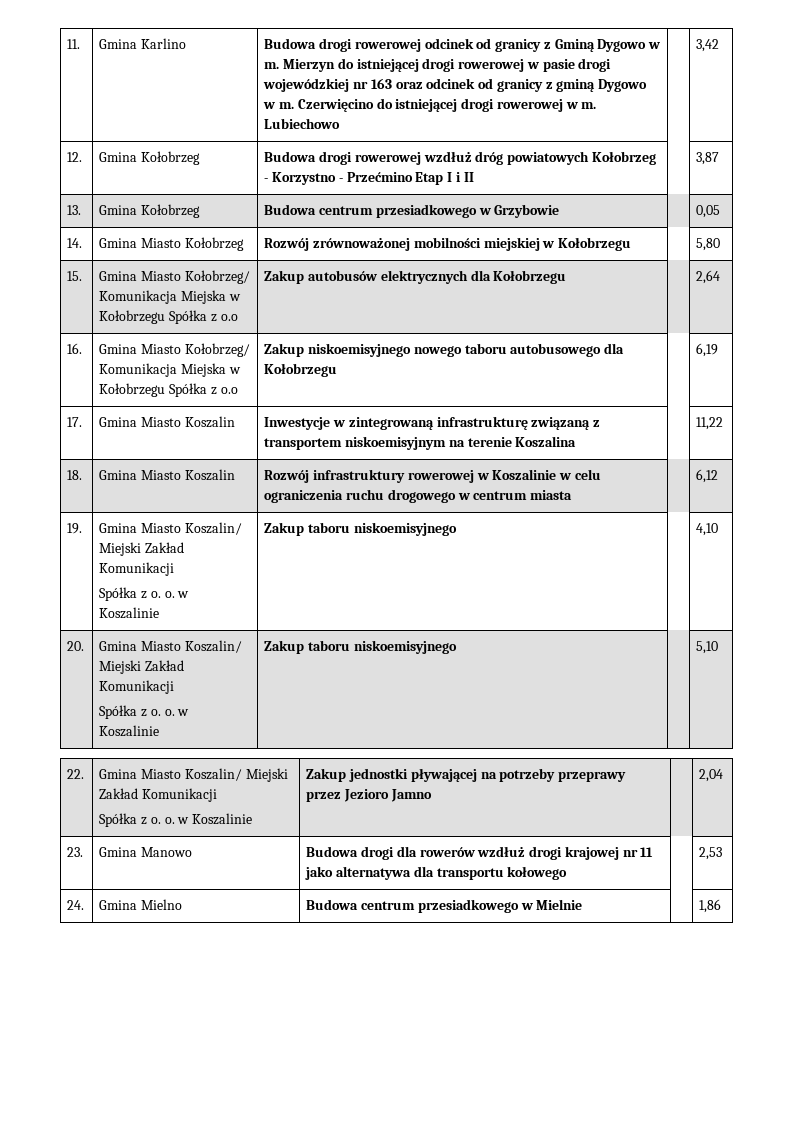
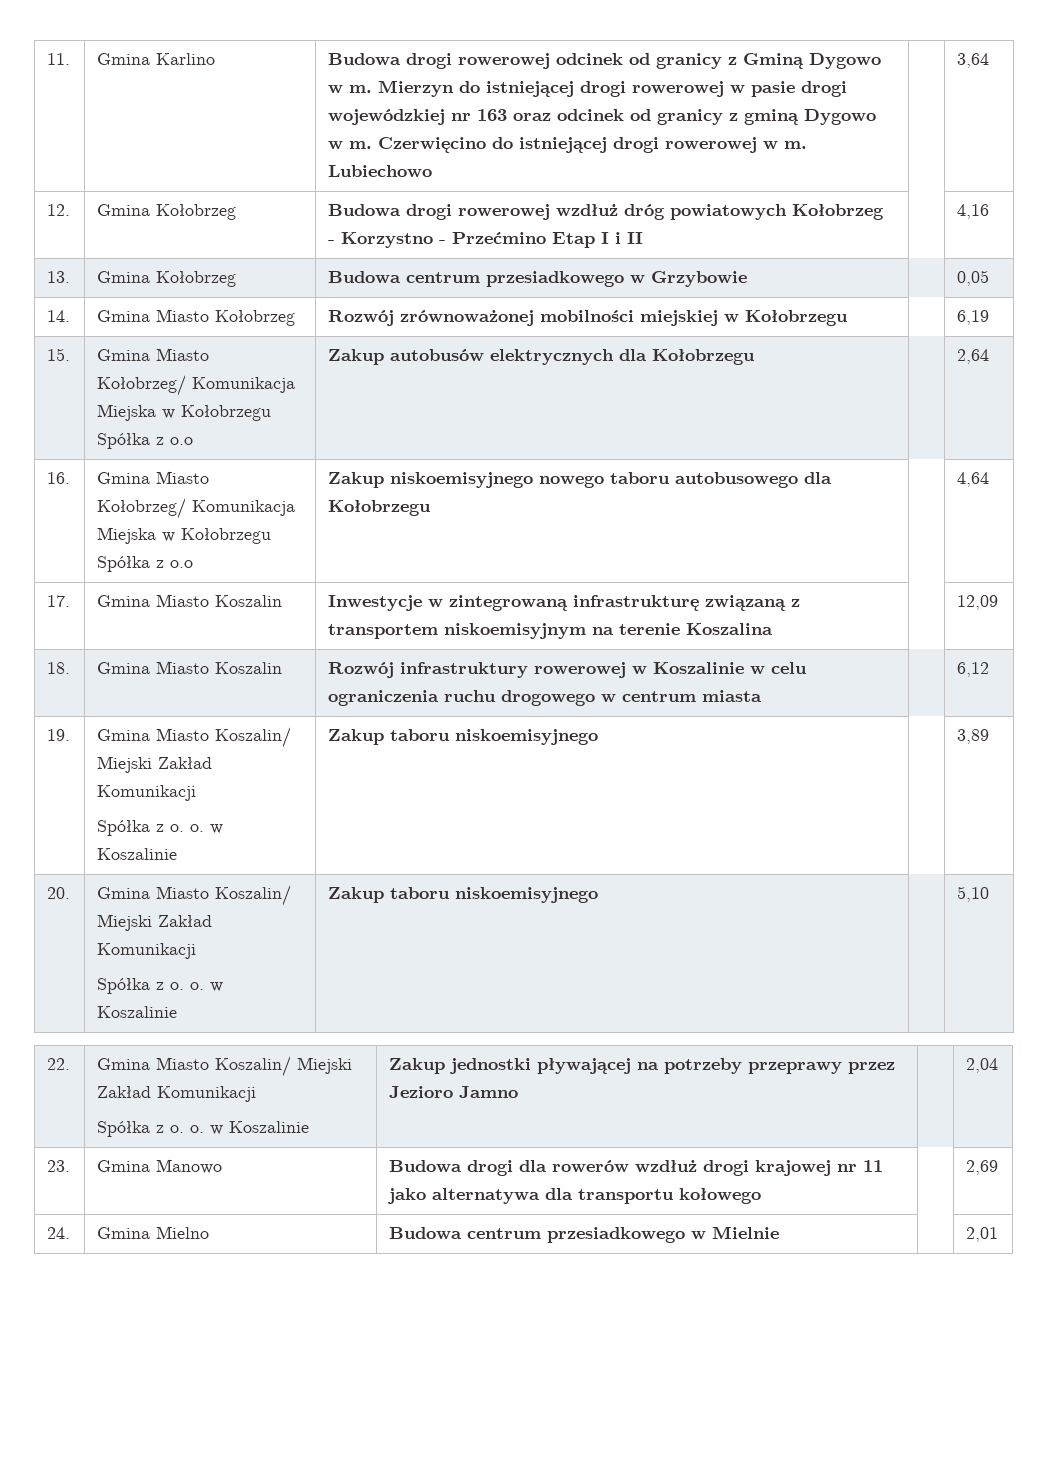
- 3,42
+ 3,64
- 12. | Gmina Kołobrzeg | Budowa drogi rowerowej wzdłuż dróg powiatowych Kołobrzeg - Korzystno - Przećmino Etap I i II | | 3,87
+ 12. | Gmina Kołobrzeg | Budowa drogi rowerowej wzdłuż dróg powiatowych Kołobrzeg - Korzystno - Przećmino Etap I i II | | 4,16
- 14. | Gmina Miasto Kołobrzeg | Rozwój zrównoważonej mobilności miejskiej w Kołobrzegu | | 5,80
+ 14. | Gmina Miasto Kołobrzeg | Rozwój zrównoważonej mobilności miejskiej w Kołobrzegu | | 6,19
- 16. | Gmina Miasto Kołobrzeg/ Komunikacja Miejska w Kołobrzegu Spółka z o.o | Zakup niskoemisyjnego nowego taboru autobusowego dla Kołobrzegu | | 6,19
+ 16. | Gmina Miasto Kołobrzeg/ Komunikacja Miejska w Kołobrzegu Spółka z o.o | Zakup niskoemisyjnego nowego taboru autobusowego dla Kołobrzegu | | 4,64
- 17. | Gmina Miasto Koszalin | Inwestycje w zintegrowaną infrastrukturę związaną z transportem niskoemisyjnym na terenie Koszalina | | 11,22
+ 17. | Gmina Miasto Koszalin | Inwestycje w zintegrowaną infrastrukturę związaną z transportem niskoemisyjnym na terenie Koszalina | | 12,09
  19. | Gmina Miasto Koszalin/ Miejski Zakład Komunikacji
- Spółka z o. o. w Koszalinie | Zakup taboru niskoemisyjnego | | 4,10
+ Spółka z o. o. w Koszalinie | Zakup taboru niskoemisyjnego | | 3,89
- 23. | Gmina Manowo | Budowa drogi dla rowerów wzdłuż drogi krajowej nr 11 jako alternatywa dla transportu kołowego | | 2,53
+ 23. | Gmina Manowo | Budowa drogi dla rowerów wzdłuż drogi krajowej nr 11 jako alternatywa dla transportu kołowego | | 2,69
- 24. | Gmina Mielno | Budowa centrum przesiadkowego w Mielnie | | 1,86
+ 24. | Gmina Mielno | Budowa centrum przesiadkowego w Mielnie | | 2,01

